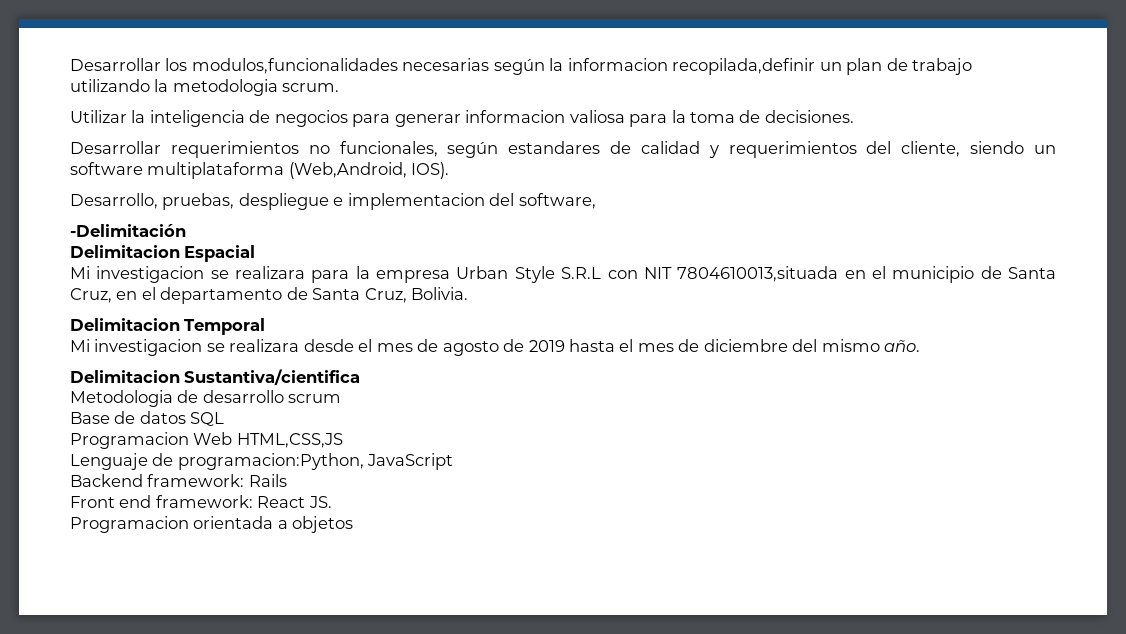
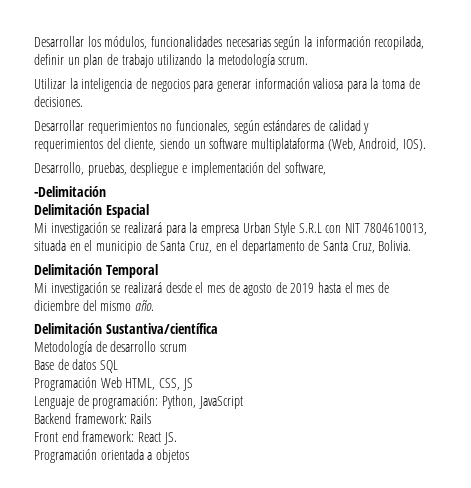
- Desarrollar los modulos,funcionalidades necesarias según la informacion recopilada,definir un plan de trabajo utilizando la metodologia scrum.
+ Desarrollar los módulos, funcionalidades necesarias según la información recopilada, definir un plan de trabajo utilizando la metodología scrum.
- Utilizar la inteligencia de negocios para generar informacion valiosa para la toma de decisiones.
+ Utilizar la inteligencia de negocios para generar información valiosa para la toma de decisiones.
- Desarrollar requerimientos no funcionales, según estandares de calidad y requerimientos del cliente, siendo un software multiplataforma (Web,Android, IOS).
+ Desarrollar requerimientos no funcionales, según estándares de calidad y requerimientos del cliente, siendo un software multiplataforma (Web, Android, IOS).
- Desarrollo, pruebas, despliegue e implementacion del software,
+ Desarrollo, pruebas, despliegue e implementación del software,
- Delimitacion Espacial
+ Delimitación Espacial
- Mi investigacion se realizara para la empresa Urban Style S.R.L con NIT 7804610013,situada en el municipio de Santa Cruz, en el departamento de Santa Cruz, Bolivia.
+ Mi investigación se realizará para la empresa Urban Style S.R.L con NIT 7804610013, situada en el municipio de Santa Cruz, en el departamento de Santa Cruz, Bolivia.
- Delimitacion Temporal
+ Delimitación Temporal
- Mi investigacion se realizara desde el mes de agosto de 2019 hasta el mes de diciembre del mismo año.
+ Mi investigación se realizará desde el mes de agosto de 2019 hasta el mes de diciembre del mismo año.
- Delimitacion Sustantiva/cientifica
- Metodologia de desarrollo scrum
+ Delimitación Sustantiva/científica
+ Metodología de desarrollo scrum
- Programacion Web HTML,CSS,JS
+ Programación Web HTML, CSS, JS
- Lenguaje de programacion:Python, JavaScript
+ Lenguaje de programación: Python, JavaScript
- Programacion orientada a objetos
+ Programación orientada a objetos

